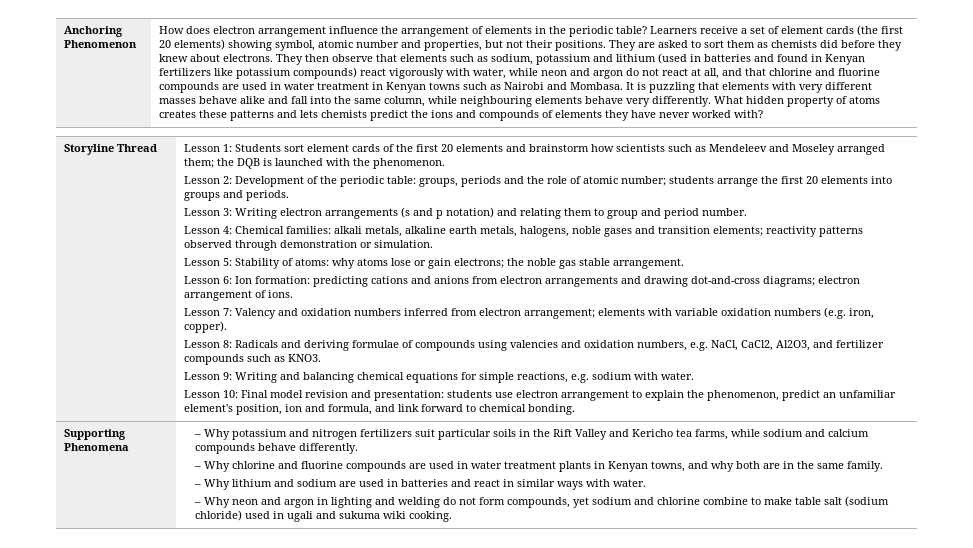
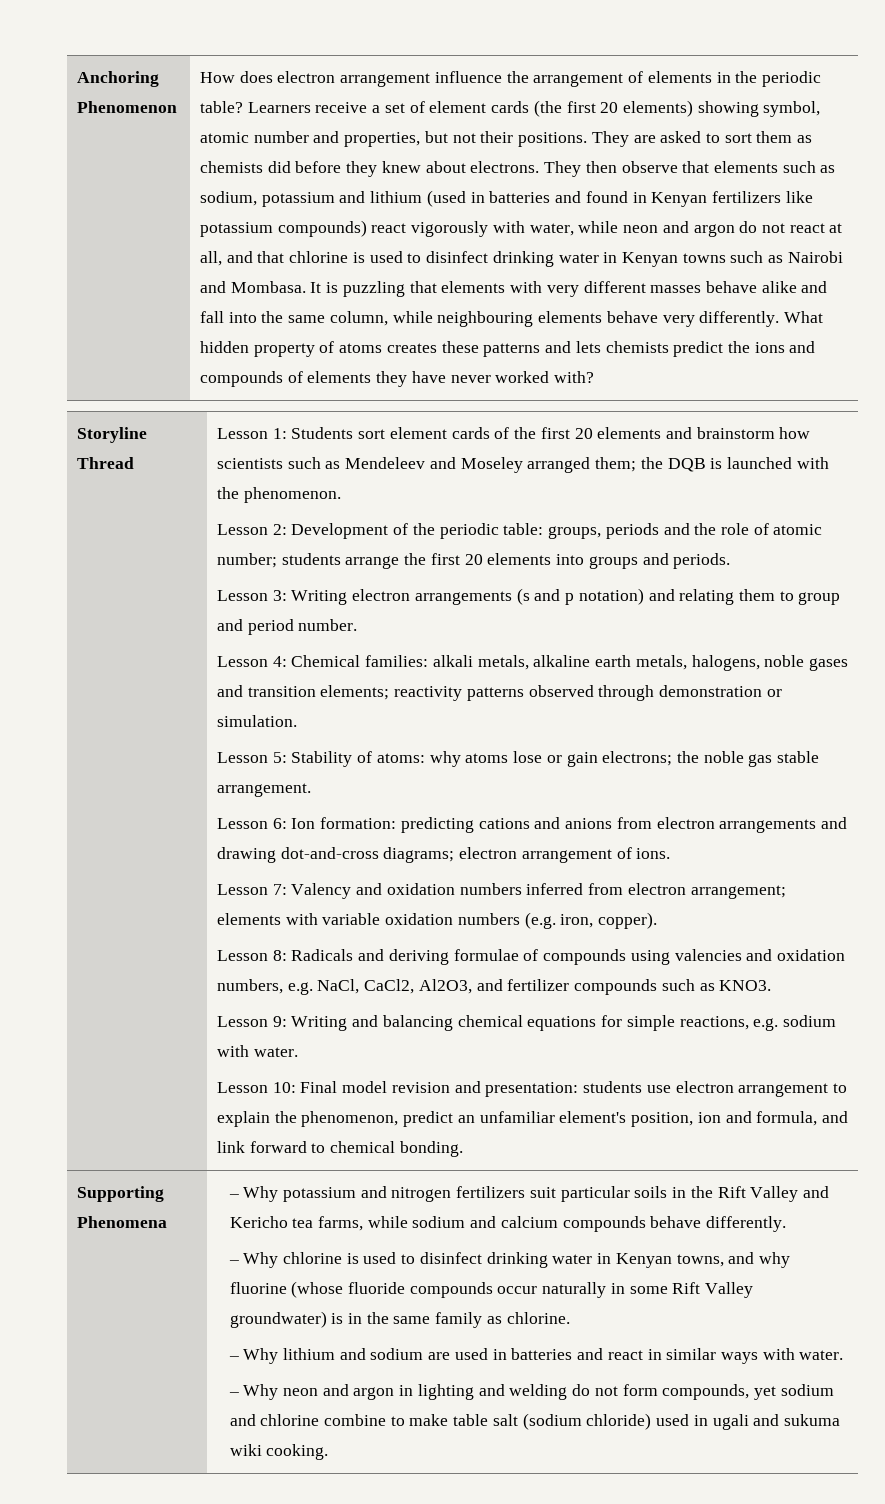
- They then observe that elements such as sodium, potassium and lithium (used in batteries and found in Kenyan fertilizers like potassium compounds) react vigorously with water, while neon and argon do not react at all, and that chlorine and fluorine compounds are used in water treatment in Kenyan towns such as Nairobi and Mombasa.
+ They then observe that elements such as sodium, potassium and lithium (used in batteries and found in Kenyan fertilizers like potassium compounds) react vigorously with water, while neon and argon do not react at all, and that chlorine is used to disinfect drinking water in Kenyan towns such as Nairobi and Mombasa.
- – Why chlorine and fluorine compounds are used in water treatment plants in Kenyan towns, and why both are in the same family.
+ – Why chlorine is used to disinfect drinking water in Kenyan towns, and why fluorine (whose fluoride compounds occur naturally in some Rift Valley groundwater) is in the same family as chlorine.

